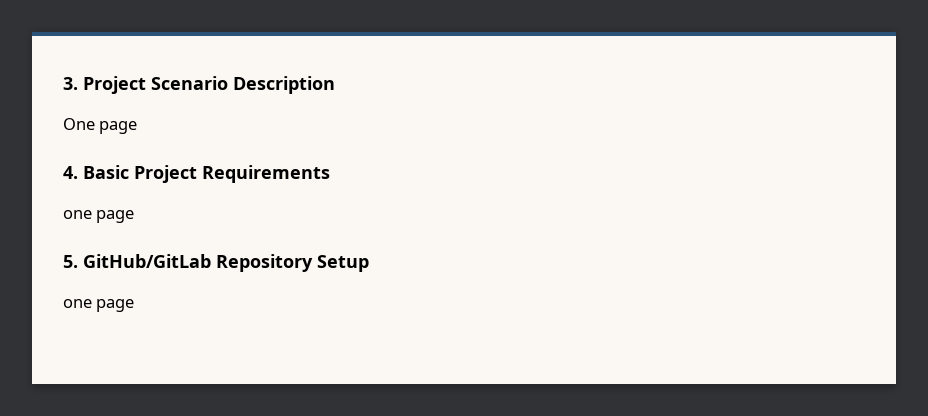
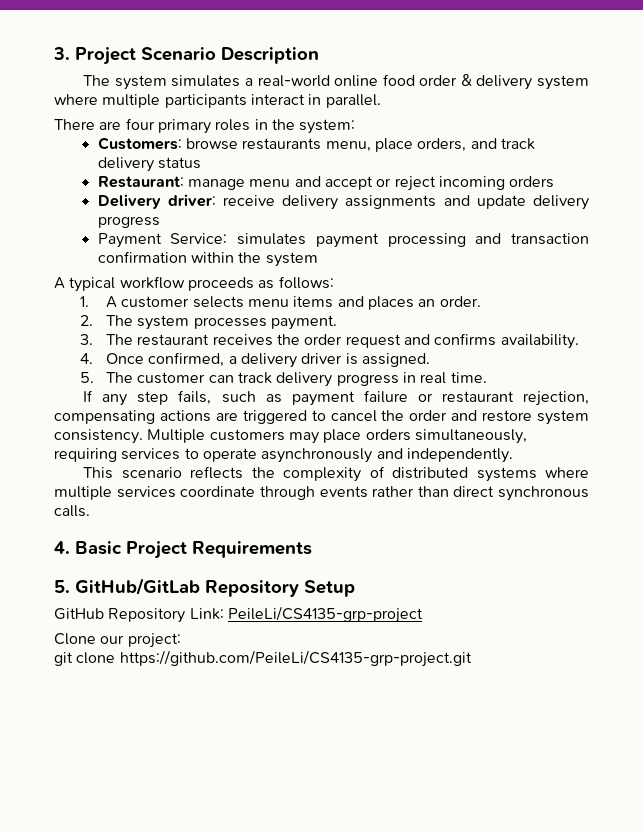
- One page
+ The system simulates a real-world online food order & delivery system where multiple participants interact in parallel.
+ There are four primary roles in the system:
+ Customers: browse restaurants menu, place orders, and track delivery status
+ Restaurant: manage menu and accept or reject incoming orders
+ Delivery driver: receive delivery assignments and update delivery progress
+ Payment Service: simulates payment processing and transaction confirmation within the system
+ A typical workflow proceeds as follows:
+ 1. A customer selects menu items and places an order.
+ 2. The system processes payment.
+ 3. The restaurant receives the order request and confirms availability.
+ 4. Once confirmed, a delivery driver is assigned.
+ 5. The customer can track delivery progress in real time.
+ If any step fails, such as payment failure or restaurant rejection, compensating actions are triggered to cancel the order and restore system consistency. Multiple customers may place orders simultaneously, requiring services to operate asynchronously and independently.
+ This scenario reflects the complexity of distributed systems where multiple services coordinate through events rather than direct synchronous calls.
  4. Basic Project Requirements
- one page
  5. GitHub/GitLab Repository Setup
- one page
+ GitHub Repository Link: PeileLi/CS4135-grp-project
+ Clone our project:
+ git clone https://github.com/PeileLi/CS4135-grp-project.git

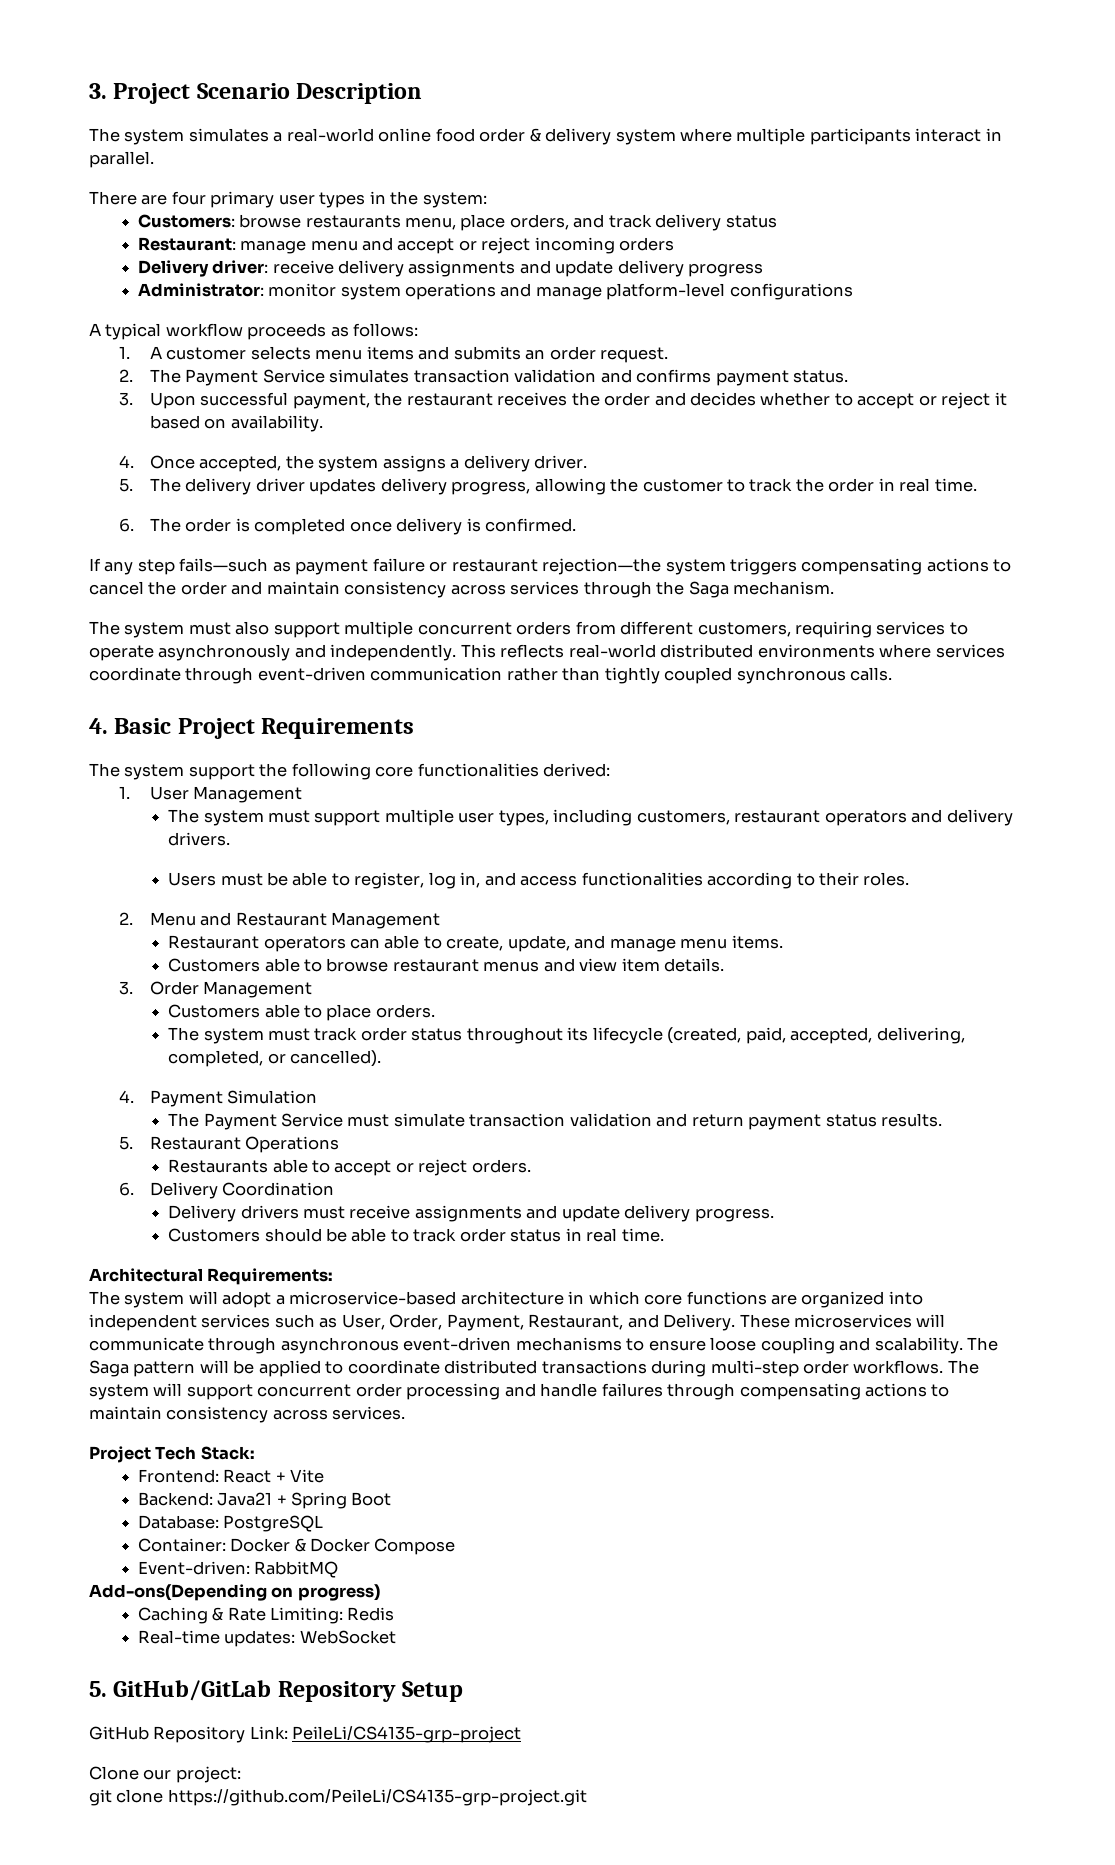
- There are four primary roles in the system:
+ There are four primary user types in the system:
- Payment Service: simulates payment processing and transaction confirmation within the system
+ Administrator: monitor system operations and manage platform-level configurations
- 1. A customer selects menu items and places an order.
- 2. The system processes payment.
- 3. The restaurant receives the order request and confirms availability.
- 4. Once confirmed, a delivery driver is assigned.
- 5. The customer can track delivery progress in real time.
+ 1. A customer selects menu items and submits an order request.
+ 2. The Payment Service simulates transaction validation and confirms payment status.
+ 3. Upon successful payment, the restaurant receives the order and decides whether to accept or reject it based on availability.
+ 4. Once accepted, the system assigns a delivery driver.
+ 5. The delivery driver updates delivery progress, allowing the customer to track the order in real time.
+ 6. The order is completed once delivery is confirmed.
- If any step fails, such as payment failure or restaurant rejection, compensating actions are triggered to cancel the order and restore system consistency. Multiple customers may place orders simultaneously, requiring services to operate asynchronously and independently.
- This scenario reflects the complexity of distributed systems where multiple services coordinate through events rather than direct synchronous calls.
+ If any step fails—such as payment failure or restaurant rejection—the system triggers compensating actions to cancel the order and maintain consistency across services through the Saga mechanism.
+ The system must also support multiple concurrent orders from different customers, requiring services to operate asynchronously and independently. This reflects real-world distributed environments where services coordinate through event-driven communication rather than tightly coupled synchronous calls.
+ The system support the following core functionalities derived:
+ 1. User Management
+ The system must support multiple user types, including customers, restaurant operators and delivery drivers.
+ Users must be able to register, log in, and access functionalities according to their roles.
+ 2. Menu and Restaurant Management
+ Restaurant operators can able to create, update, and manage menu items.
+ Customers able to browse restaurant menus and view item details.
+ 3. Order Management
+ Customers able to place orders.
+ The system must track order status throughout its lifecycle (created, paid, accepted, delivering, completed, or cancelled).
+ 4. Payment Simulation
+ The Payment Service must simulate transaction validation and return payment status results.
+ 5. Restaurant Operations
+ Restaurants able to accept or reject orders.
+ 6. Delivery Coordination
+ Delivery drivers must receive assignments and update delivery progress.
+ Customers should be able to track order status in real time.
+ Architectural Requirements:
+ The system will adopt a microservice-based architecture in which core functions are organized into independent services such as User, Order, Payment, Restaurant, and Delivery. These microservices will communicate through asynchronous event-driven mechanisms to ensure loose coupling and scalability. The Saga pattern will be applied to coordinate distributed transactions during multi-step order workflows. The system will support concurrent order processing and handle failures through compensating actions to maintain consistency across services.
+ Project Tech Stack:
+ Frontend: React + Vite
+ Backend: Java21 + Spring Boot
+ Database: PostgreSQL
+ Container: Docker & Docker Compose
+ Event-driven: RabbitMQ
+ Add-ons(Depending on progress)
+ Caching & Rate Limiting: Redis
+ Real-time updates: WebSocket

